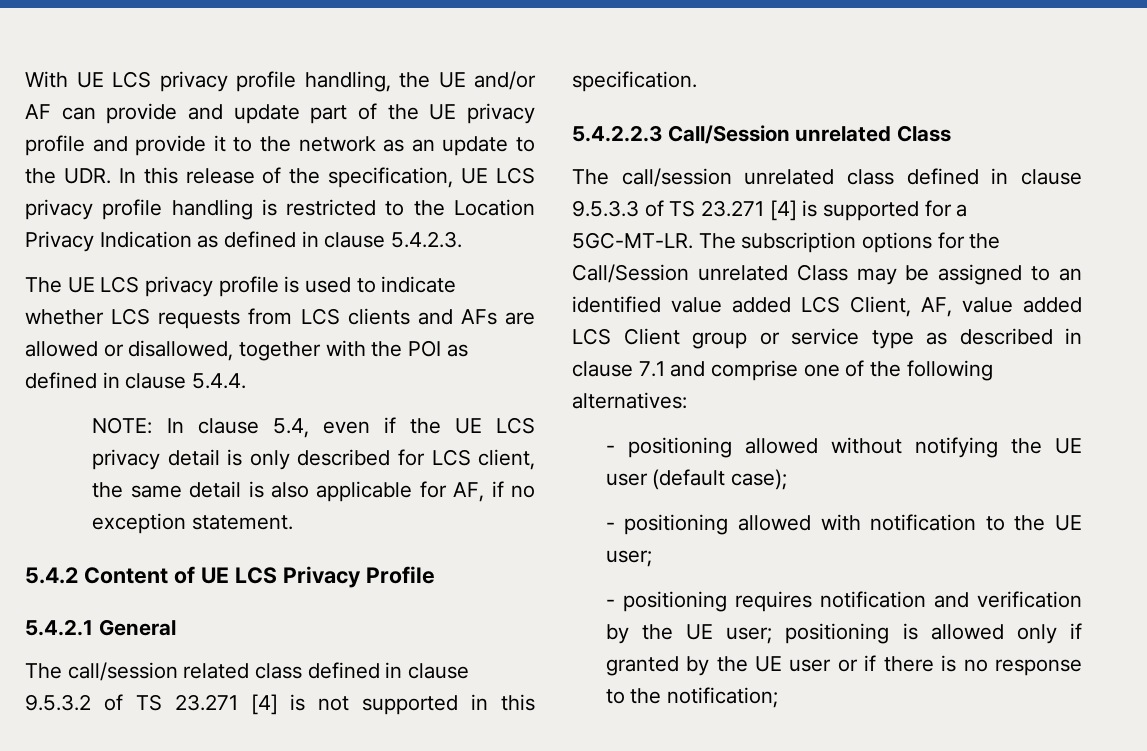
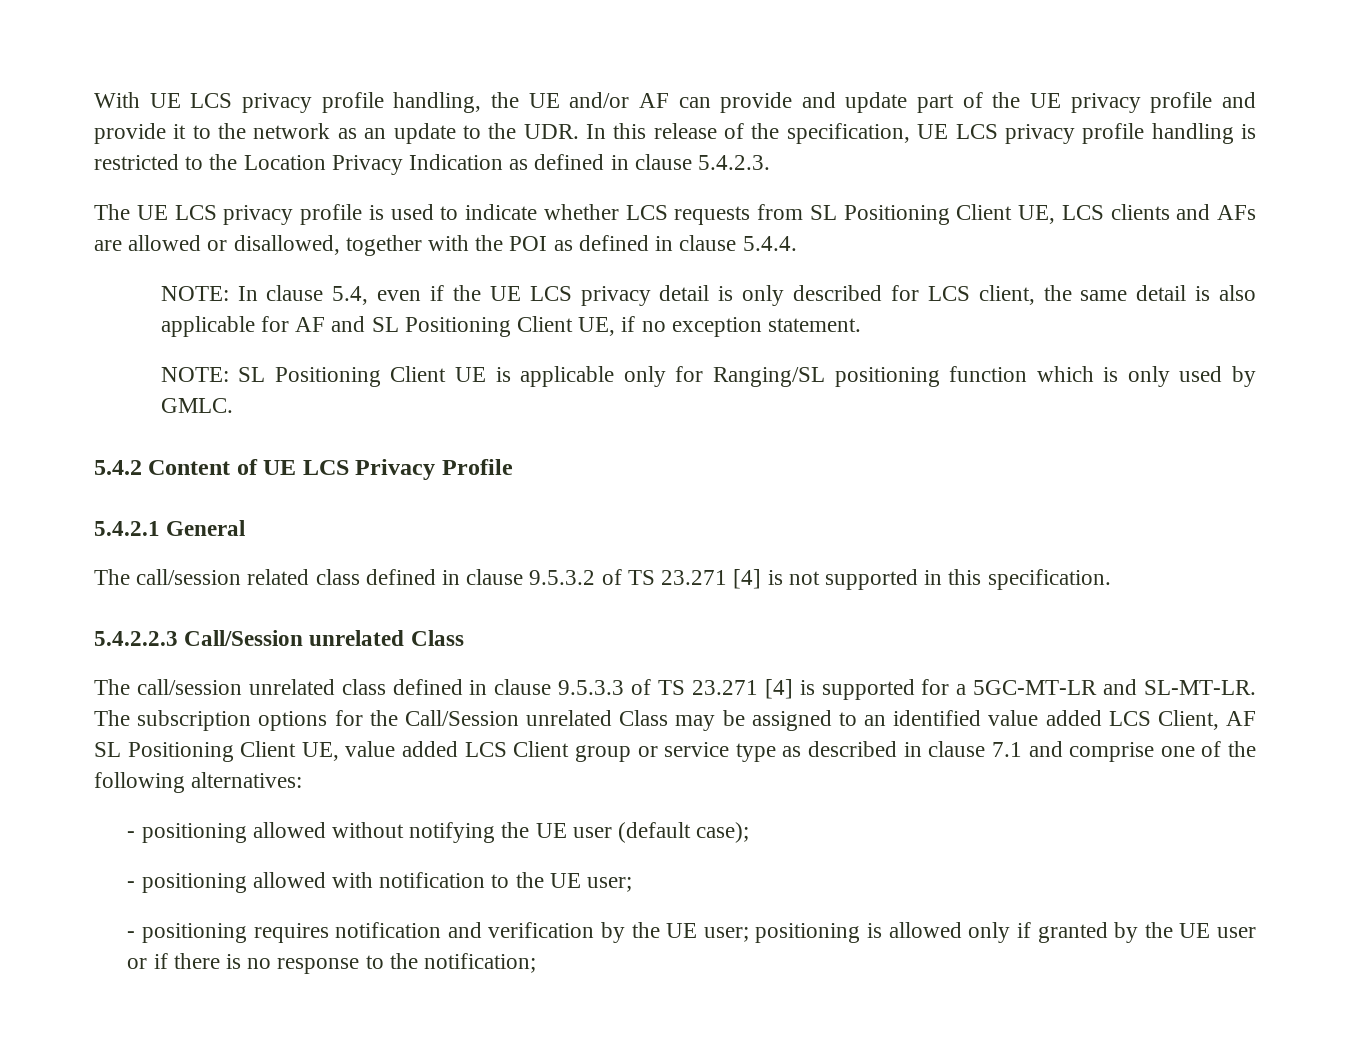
- The UE LCS privacy profile is used to indicate whether LCS requests from LCS clients and AFs are allowed or disallowed, together with the POI as defined in clause 5.4.4.
+ The UE LCS privacy profile is used to indicate whether LCS requests from SL Positioning Client UE, LCS clients and AFs are allowed or disallowed, together with the POI as defined in clause 5.4.4.
- NOTE: In clause 5.4, even if the UE LCS privacy detail is only described for LCS client, the same detail is also applicable for AF, if no exception statement.
+ NOTE: In clause 5.4, even if the UE LCS privacy detail is only described for LCS client, the same detail is also applicable for AF and SL Positioning Client UE, if no exception statement.
+ NOTE: SL Positioning Client UE is applicable only for Ranging/SL positioning function which is only used by GMLC.
- The call/session unrelated class defined in clause 9.5.3.3 of TS 23.271 [4] is supported for a 5GC-MT-LR.
+ The call/session unrelated class defined in clause 9.5.3.3 of TS 23.271 [4] is supported for a 5GC-MT-LR and SL-MT-LR.
- The subscription options for the Call/Session unrelated Class may be assigned to an identified value added LCS Client, AF, value added LCS Client group or service type as described in clause 7.1 and comprise one of the following alternatives:
+ The subscription options for the Call/Session unrelated Class may be assigned to an identified value added LCS Client, AF SL Positioning Client UE, value added LCS Client group or service type as described in clause 7.1 and comprise one of the following alternatives:

